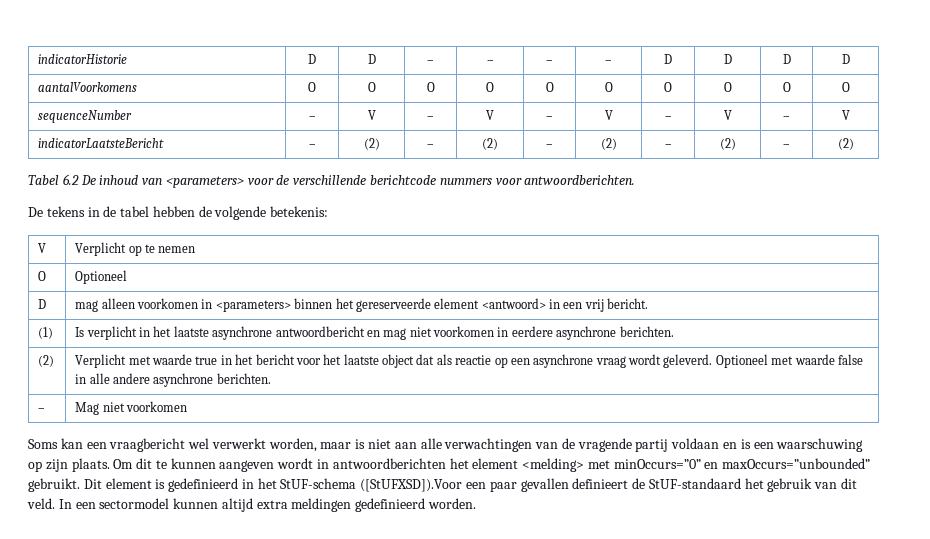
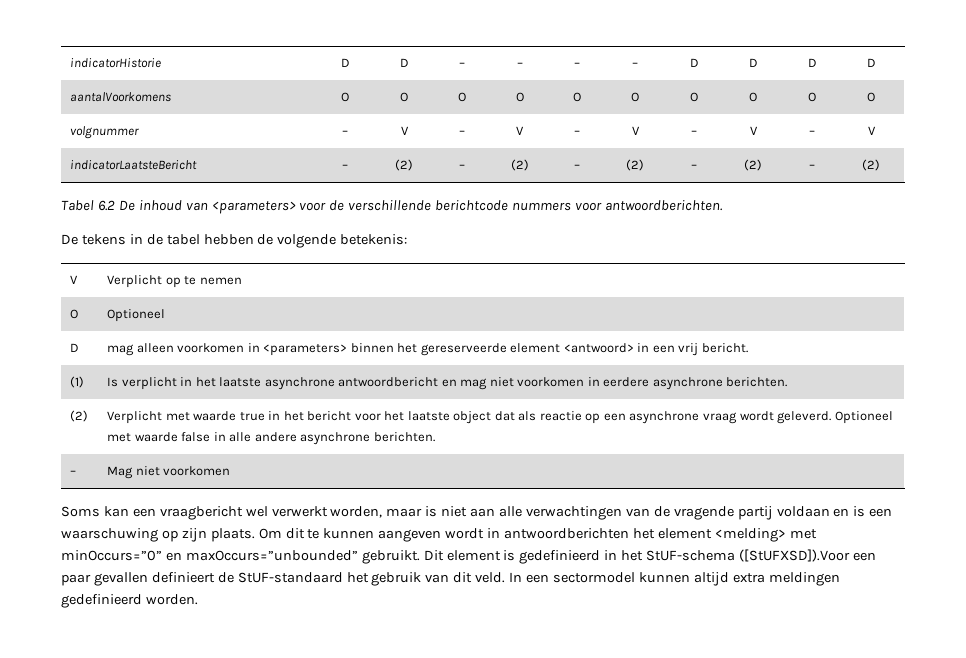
- sequenceNumber | – | V | – | V | – | V | – | V | – | V
+ volgnummer | – | V | – | V | – | V | – | V | – | V

